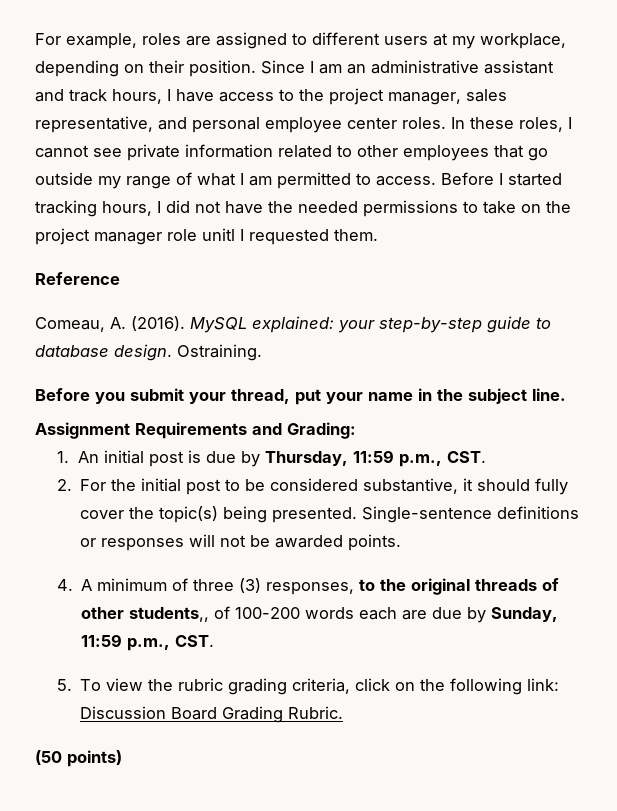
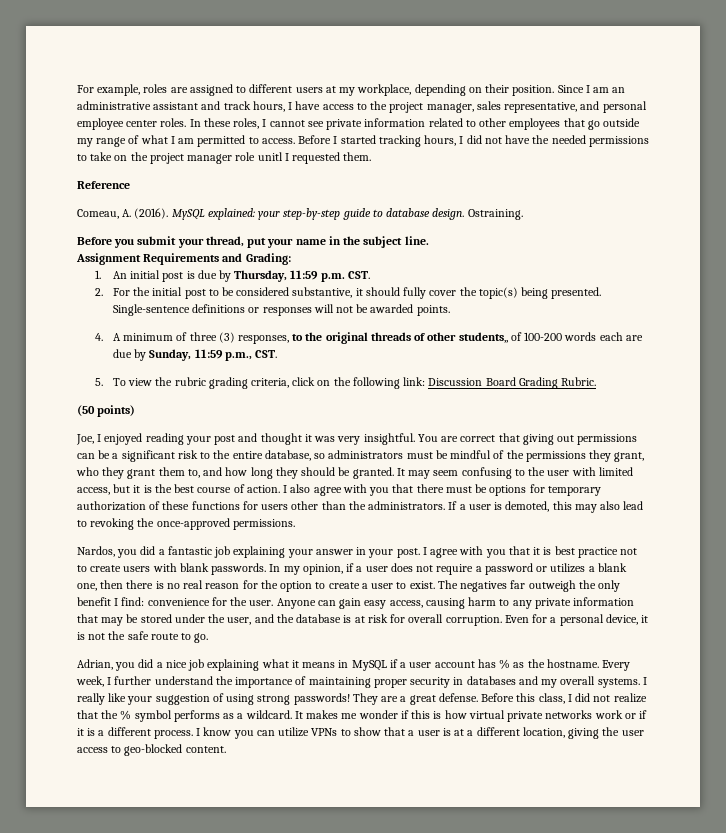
- 1. An initial post is due by Thursday, 11:59 p.m., CST.
+ 1. An initial post is due by Thursday, 11:59 p.m. CST.
+ Joe, I enjoyed reading your post and thought it was very insightful. You are correct that giving out permissions can be a significant risk to the entire database, so administrators must be mindful of the permissions they grant, who they grant them to, and how long they should be granted. It may seem confusing to the user with limited access, but it is the best course of action. I also agree with you that there must be options for temporary authorization of these functions for users other than the administrators. If a user is demoted, this may also lead to revoking the once-approved permissions.
+ Nardos, you did a fantastic job explaining your answer in your post. I agree with you that it is best practice not to create users with blank passwords. In my opinion, if a user does not require a password or utilizes a blank one, then there is no real reason for the option to create a user to exist. The negatives far outweigh the only benefit I find: convenience for the user. Anyone can gain easy access, causing harm to any private information that may be stored under the user, and the database is at risk for overall corruption. Even for a personal device, it is not the safe route to go.
+ Adrian, you did a nice job explaining what it means in MySQL if a user account has % as the hostname. Every week, I further understand the importance of maintaining proper security in databases and my overall systems. I really like your suggestion of using strong passwords! They are a great defense. Before this class, I did not realize that the % symbol performs as a wildcard. It makes me wonder if this is how virtual private networks work or if it is a different process. I know you can utilize VPNs to show that a user is at a different location, giving the user access to geo-blocked content.

